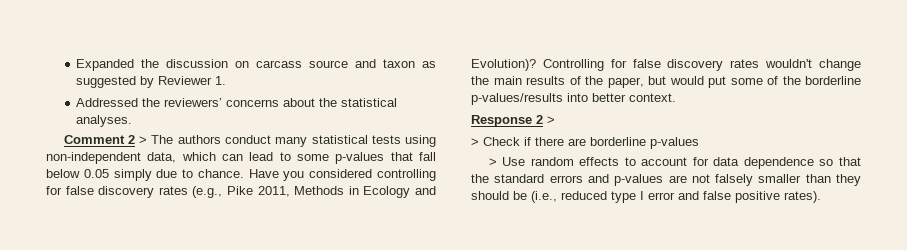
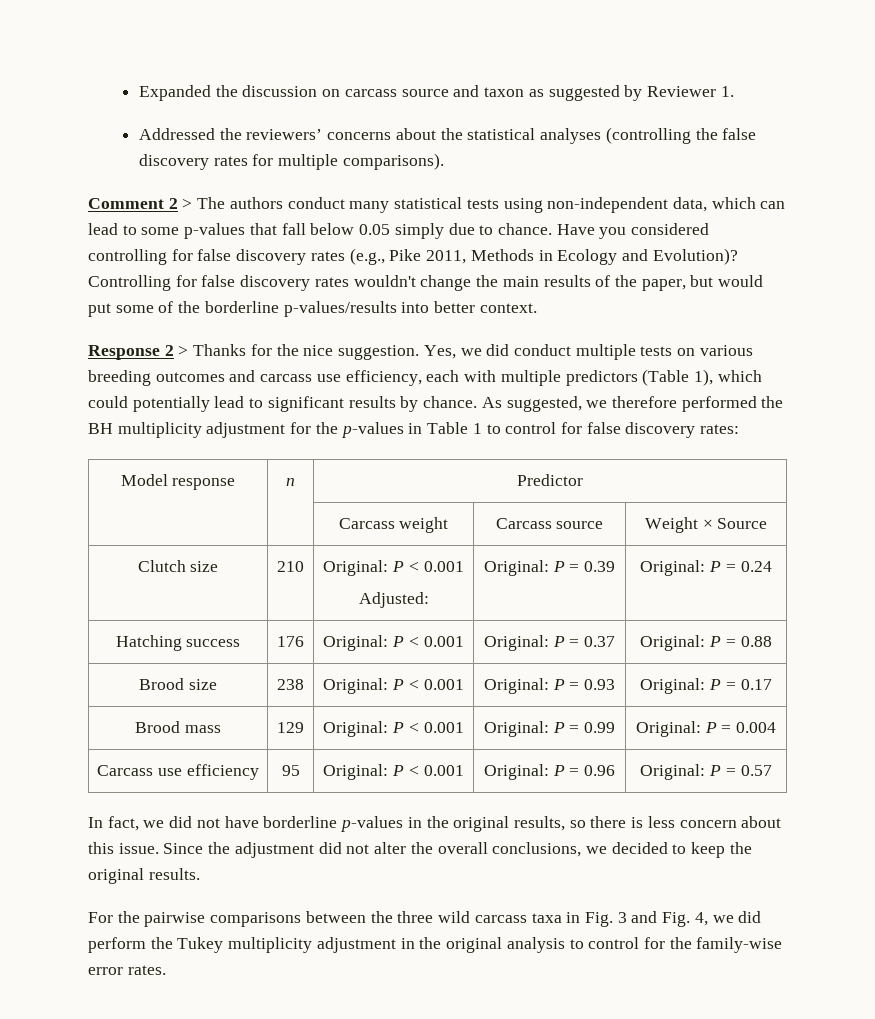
- Addressed the reviewers’ concerns about the statistical analyses.
+ Addressed the reviewers’ concerns about the statistical analyses (controlling the false discovery rates for multiple comparisons).
- Response 2 >
- > Check if there are borderline p-values
- > Use random effects to account for data dependence so that the standard errors and p-values are not falsely smaller than they should be (i.e., reduced type I error and false positive rates).
+ Response 2 > Thanks for the nice suggestion. Yes, we did conduct multiple tests on various breeding outcomes and carcass use efficiency, each with multiple predictors (Table 1), which could potentially lead to significant results by chance. As suggested, we therefore performed the BH multiplicity adjustment for the p-values in Table 1 to control for false discovery rates:
+ Model response | n | Predictor
+ | | Carcass weight | Carcass source | Weight × Source
+ Clutch size | 210 | Original: P < 0.001
+ Adjusted: | Original: P = 0.39 | Original: P = 0.24
+ Hatching success | 176 | Original: P < 0.001 | Original: P = 0.37 | Original: P = 0.88
+ Brood size | 238 | Original: P < 0.001 | Original: P = 0.93 | Original: P = 0.17
+ Brood mass | 129 | Original: P < 0.001 | Original: P = 0.99 | Original: P = 0.004
+ Carcass use efficiency | 95 | Original: P < 0.001 | Original: P = 0.96 | Original: P = 0.57
+ In fact, we did not have borderline p-values in the original results, so there is less concern about this issue. Since the adjustment did not alter the overall conclusions, we decided to keep the original results.
+ For the pairwise comparisons between the three wild carcass taxa in Fig. 3 and Fig. 4, we did perform the Tukey multiplicity adjustment in the original analysis to control for the family-wise error rates.

